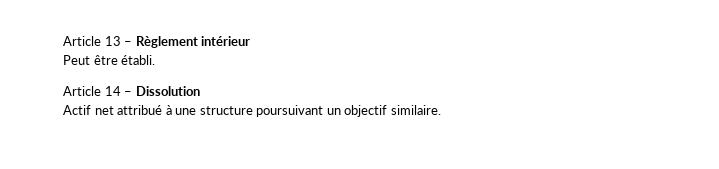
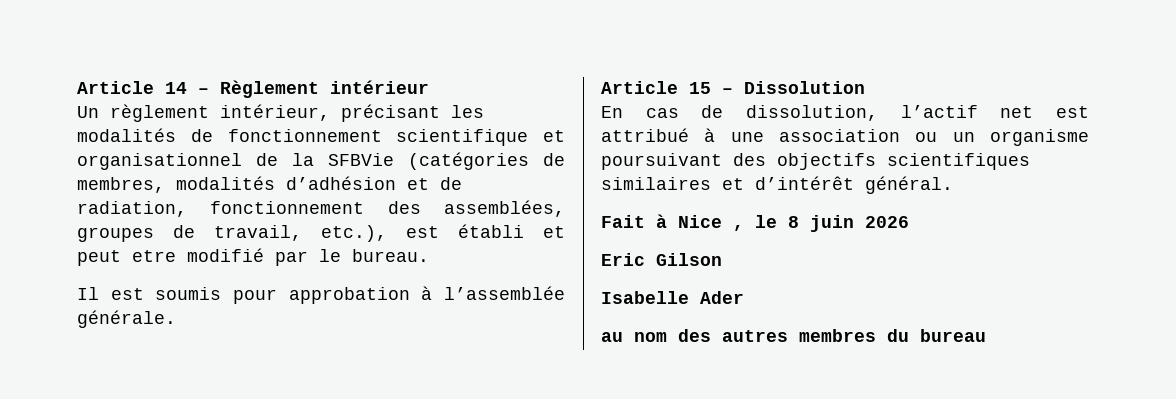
- Article 13 – Règlement intérieur
+ Article 14 – Règlement intérieur
- Peut être établi.
- Article 14 – Dissolution
+ Un règlement intérieur, précisant les modalités de fonctionnement scientifique et organisationnel de la SFBVie (catégories de membres, modalités d’adhésion et de radiation, fonctionnement des assemblées, groupes de travail, etc.), est établi et peut etre modifié par le bureau.
+ Il est soumis pour approbation à l’assemblée générale.
+ Article 15 – Dissolution
- Actif net attribué à une structure poursuivant un objectif similaire.
+ En cas de dissolution, l’actif net est attribué à une association ou un organisme poursuivant des objectifs scientifiques similaires et d’intérêt général.
+ Fait à Nice , le 8 juin 2026
+ Eric Gilson
+ Isabelle Ader
+ au nom des autres membres du bureau

